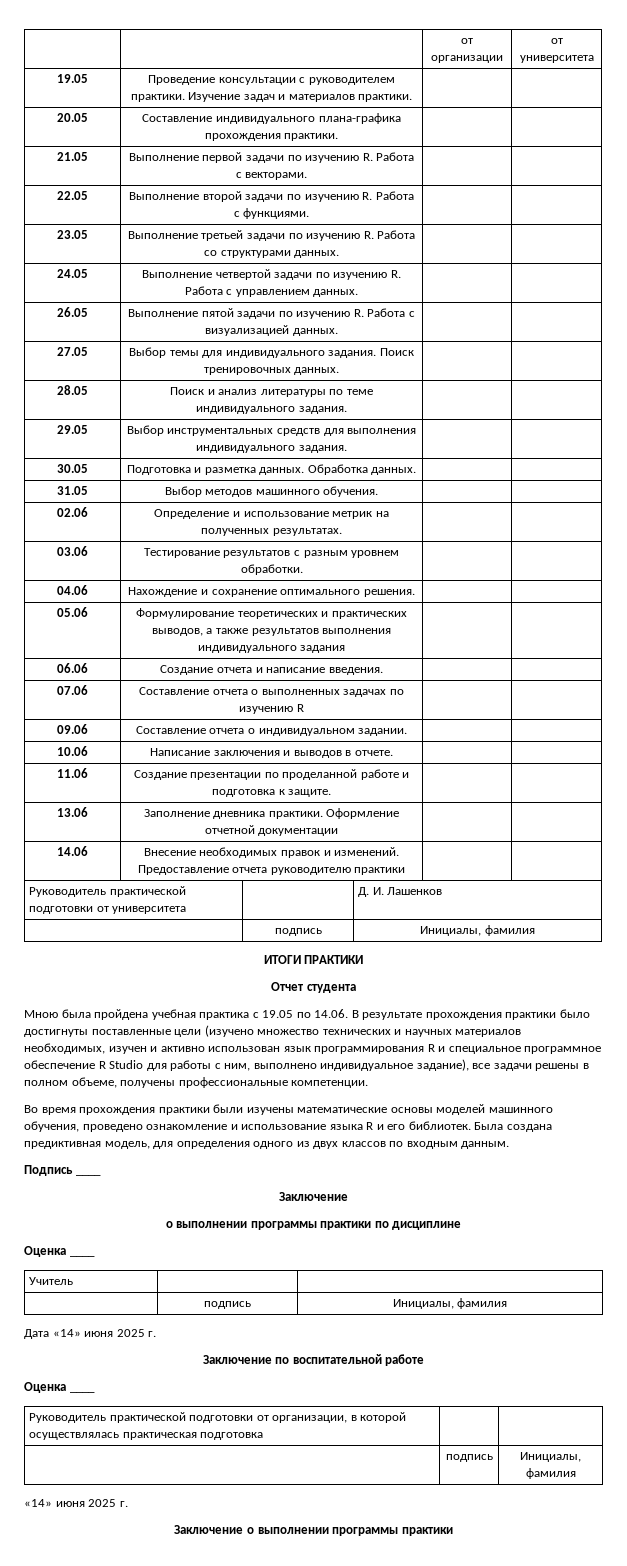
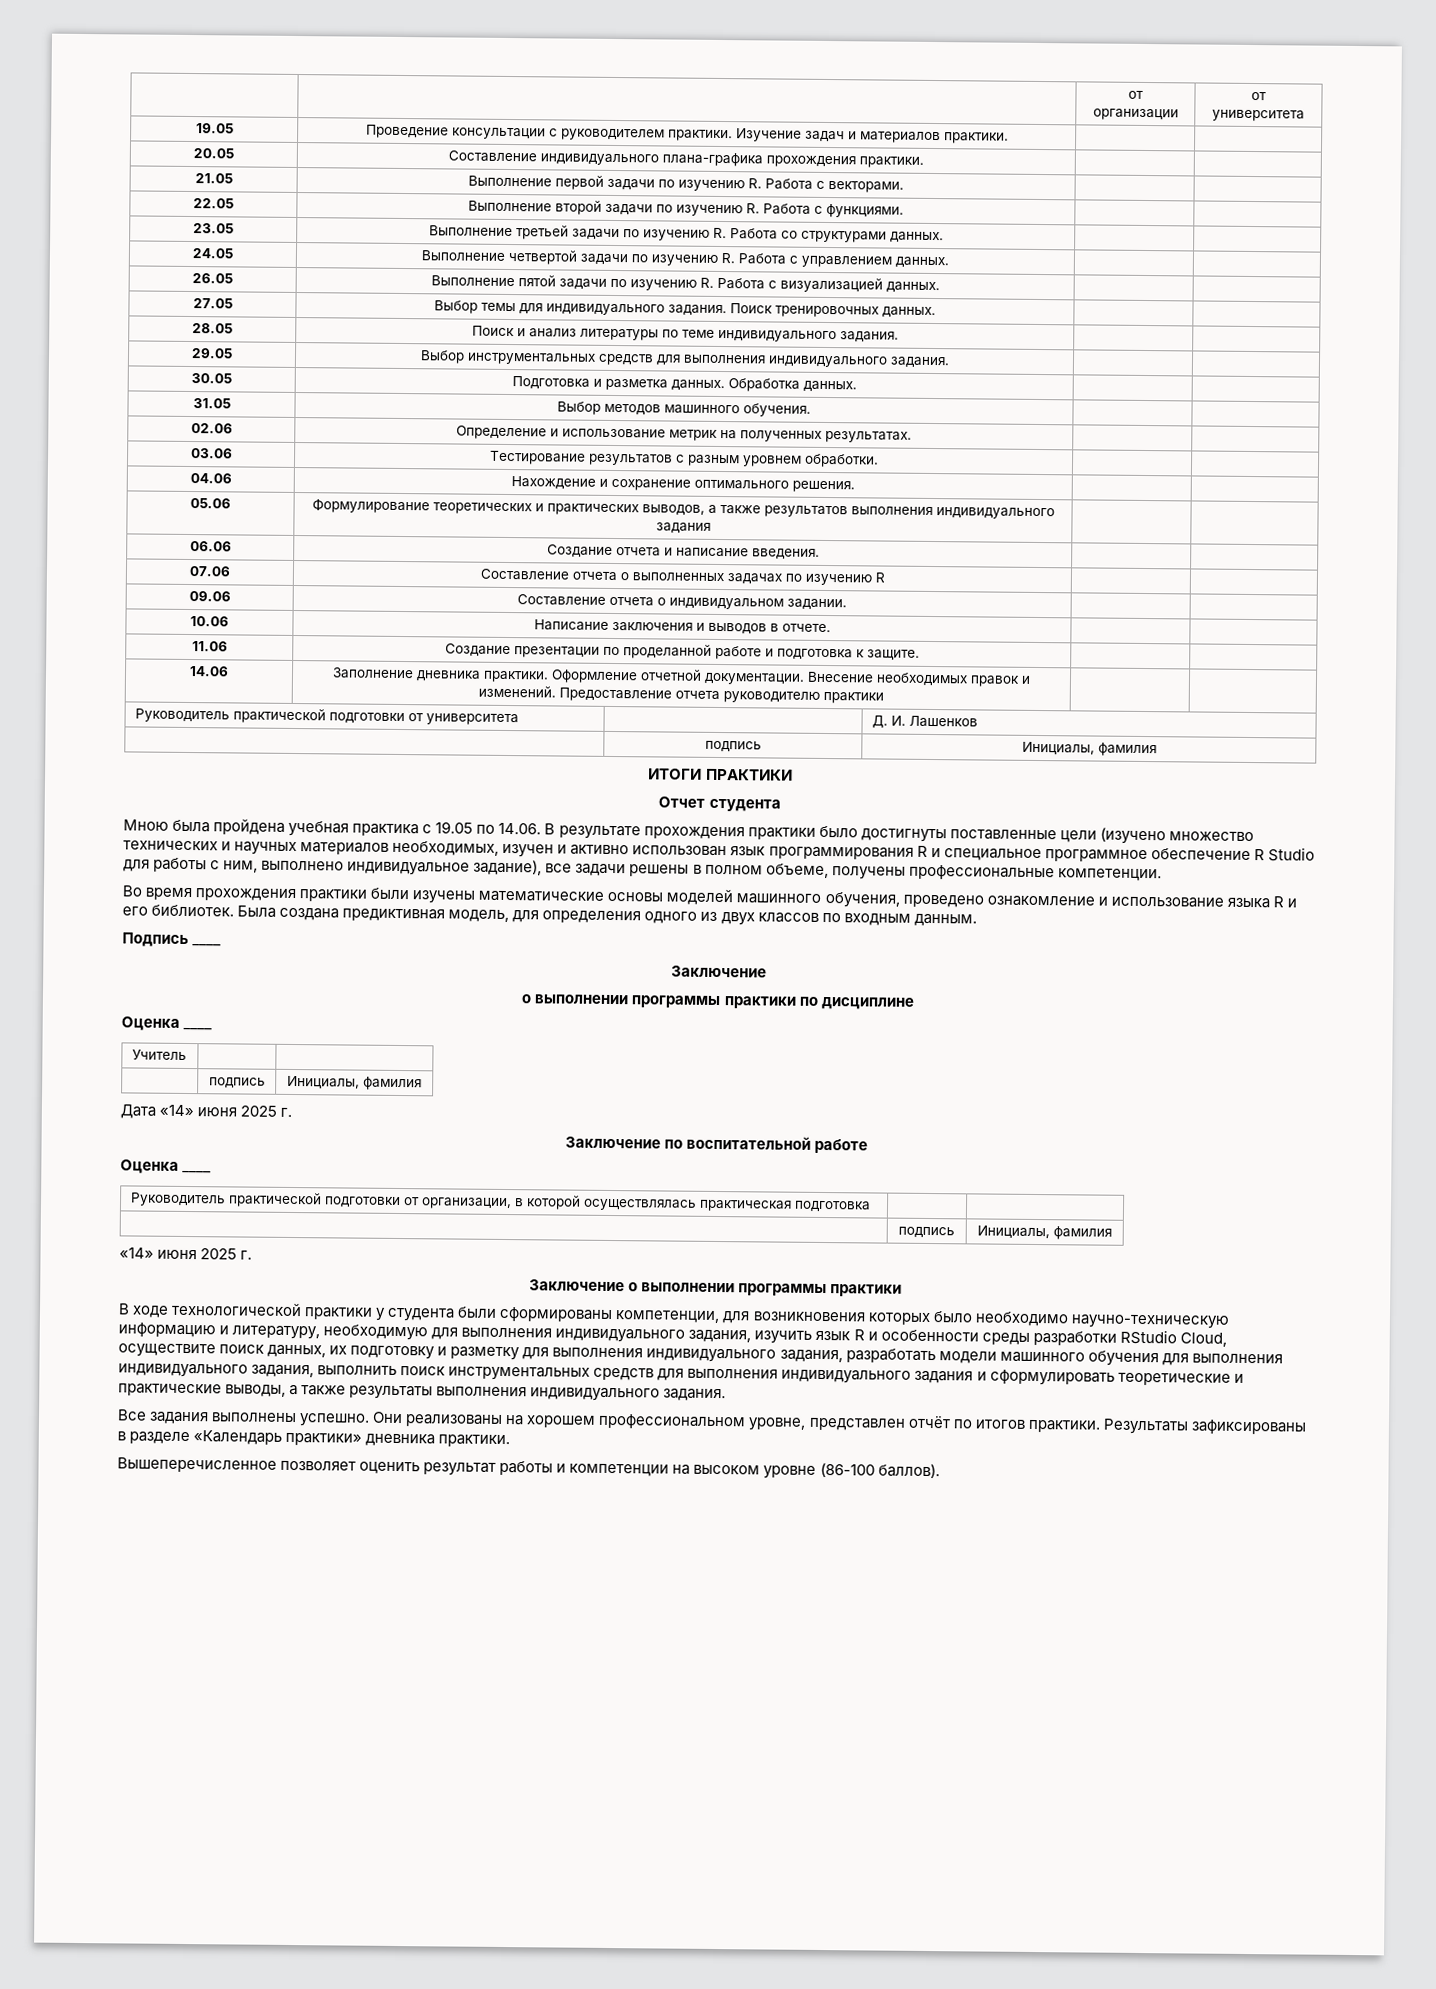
- 13.06 | Заполнение дневника практики. Оформление отчетной документации | |
- 14.06 | Внесение необходимых правок и изменений. Предоставление отчета руководителю практики | |
+ 14.06 | Заполнение дневника практики. Оформление отчетной документации. Внесение необходимых правок и изменений. Предоставление отчета руководителю практики | |
+ В ходе технологической практики у студента были сформированы компетенции, для возникновения которых было необходимо научно-техническую информацию и литературу, необходимую для выполнения индивидуального задания, изучить язык R и особенности среды разработки RStudio Cloud, осуществите поиск данных, их подготовку и разметку для выполнения индивидуального задания, разработать модели машинного обучения для выполнения индивидуального задания, выполнить поиск инструментальных средств для выполнения индивидуального задания и сформулировать теоретические и практические выводы, а также результаты выполнения индивидуального задания.
+ Все задания выполнены успешно. Они реализованы на хорошем профессиональном уровне, представлен отчёт по итогов практики. Результаты зафиксированы в разделе «Календарь практики» дневника практики.
+ Вышеперечисленное позволяет оценить результат работы и компетенции на высоком уровне (86-100 баллов).

